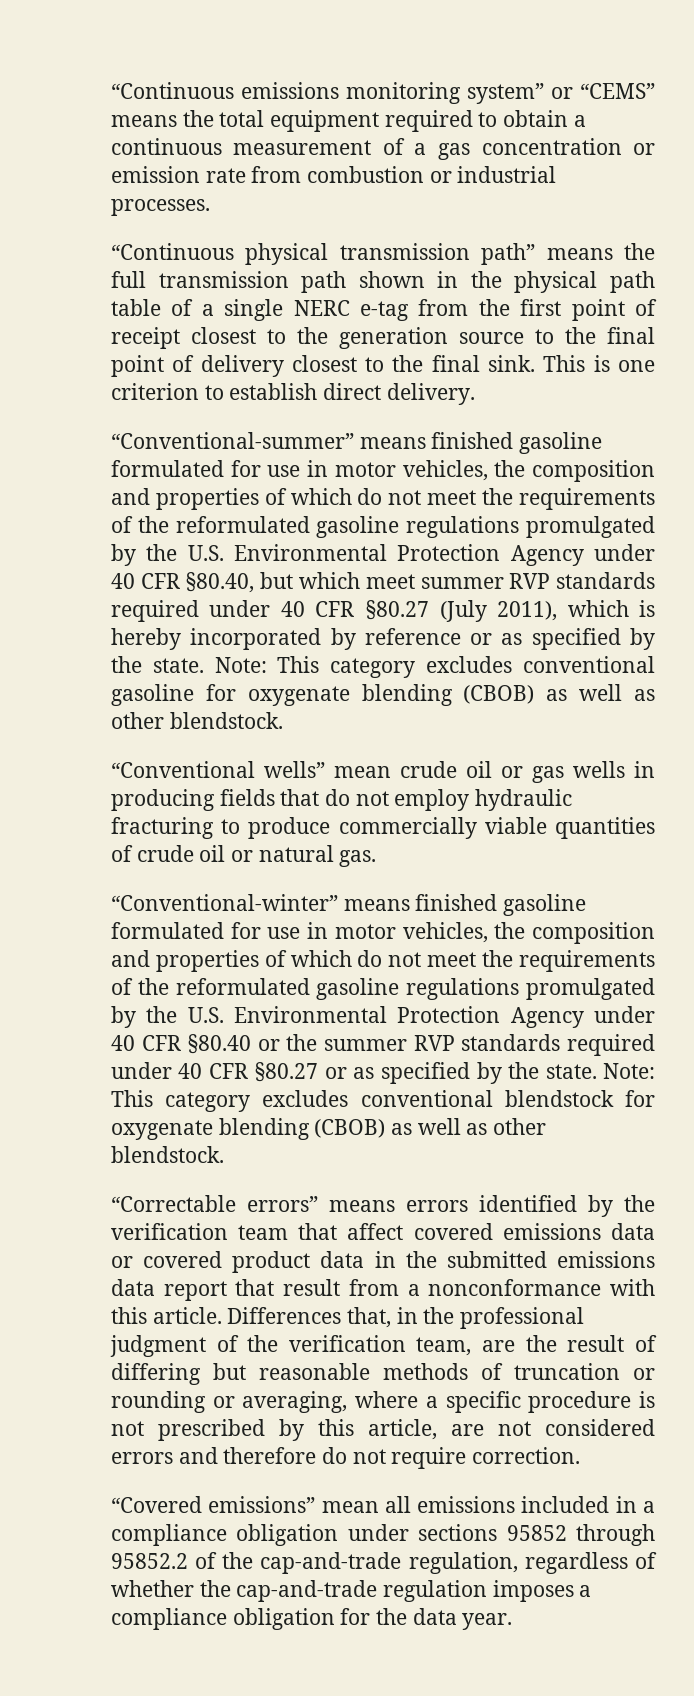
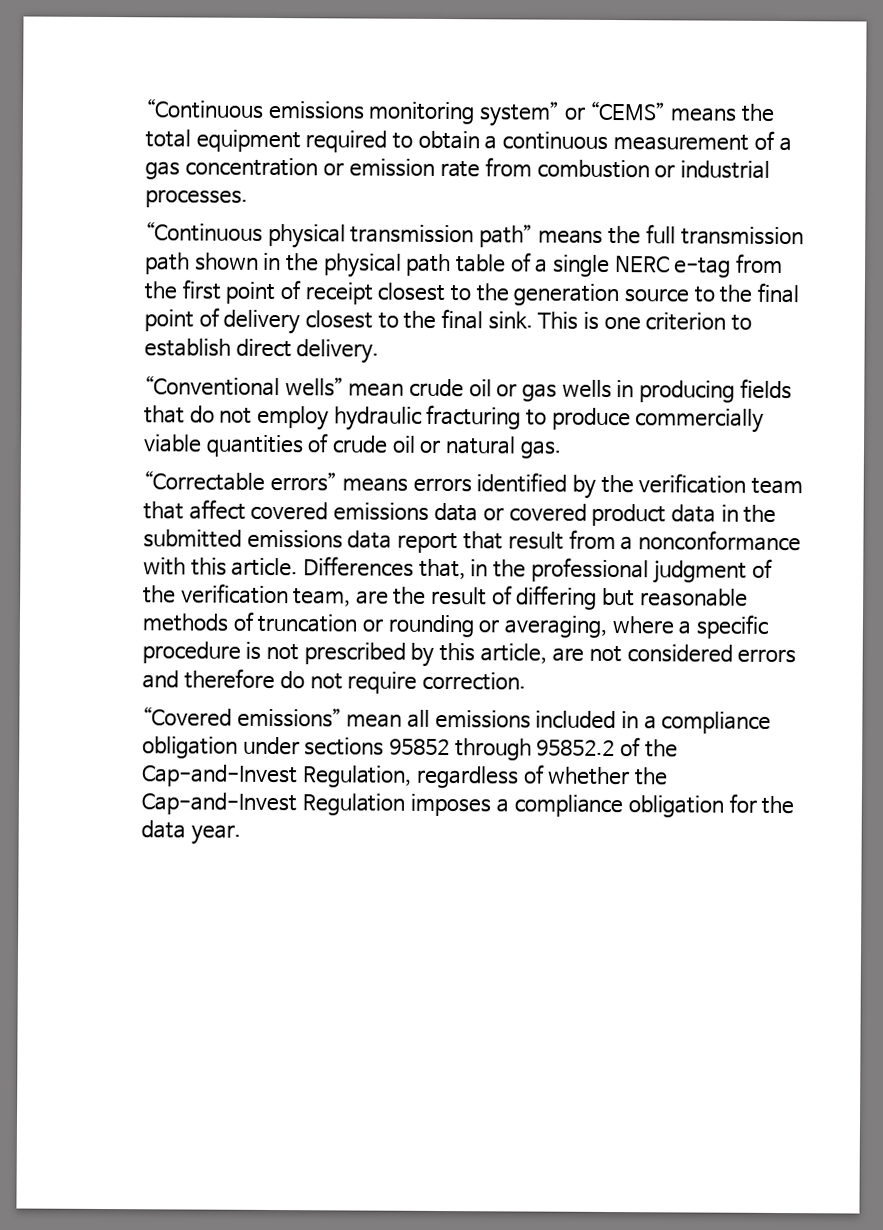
- “Conventional-summer” means finished gasoline formulated for use in motor vehicles, the composition and properties of which do not meet the requirements of the reformulated gasoline regulations promulgated by the U.S. Environmental Protection Agency under 40 CFR §80.40, but which meet summer RVP standards required under 40 CFR §80.27 (July 2011), which is hereby incorporated by reference or as specified by the state. Note: This category excludes conventional gasoline for oxygenate blending (CBOB) as well as other blendstock.
- “Conventional-winter” means finished gasoline formulated for use in motor vehicles, the composition and properties of which do not meet the requirements of the reformulated gasoline regulations promulgated by the U.S. Environmental Protection Agency under 40 CFR §80.40 or the summer RVP standards required under 40 CFR §80.27 or as specified by the state. Note: This category excludes conventional blendstock for oxygenate blending (CBOB) as well as other blendstock.
- “Covered emissions” mean all emissions included in a compliance obligation under sections 95852 through 95852.2 of the cap-and-trade regulation, regardless of whether the cap-and-trade regulation imposes a compliance obligation for the data year.
+ “Covered emissions” mean all emissions included in a compliance obligation under sections 95852 through 95852.2 of the Cap-and-Invest Regulation, regardless of whether the Cap-and-Invest Regulation imposes a compliance obligation for the data year.

